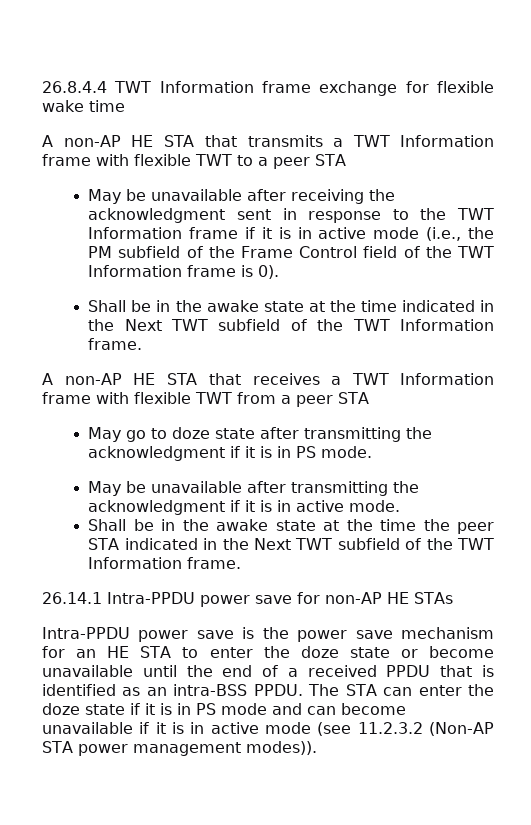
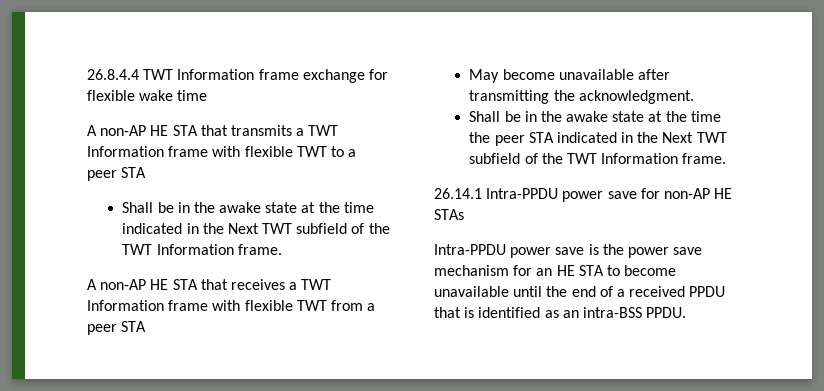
- May be unavailable after receiving the acknowledgment sent in response to the TWT Information frame if it is in active mode (i.e., the PM subfield of the Frame Control field of the TWT Information frame is 0).
- May go to doze state after transmitting the acknowledgment if it is in PS mode.
- May be unavailable after transmitting the acknowledgment if it is in active mode.
+ May become unavailable after transmitting the acknowledgment.
- Intra-PPDU power save is the power save mechanism for an HE STA to enter the doze state or become unavailable until the end of a received PPDU that is identified as an intra-BSS PPDU. The STA can enter the doze state if it is in PS mode and can become unavailable if it is in active mode (see 11.2.3.2 (Non-AP STA power management modes)).
+ Intra-PPDU power save is the power save mechanism for an HE STA to become unavailable until the end of a received PPDU that is identified as an intra-BSS PPDU.

